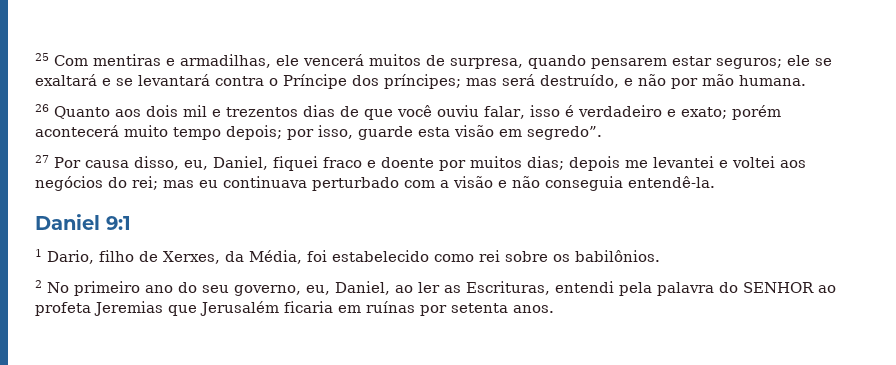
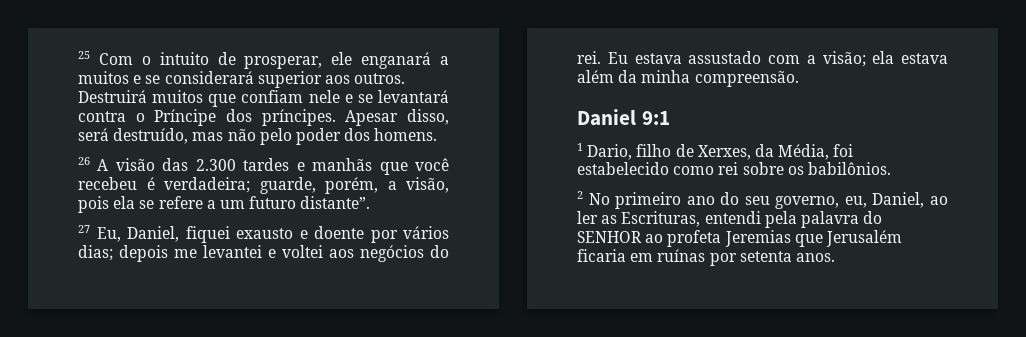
- 25 Com mentiras e armadilhas, ele vencerá muitos de surpresa, quando pensarem estar seguros; ele se exaltará e se levantará contra o Príncipe dos príncipes; mas será destruído, e não por mão humana.
- 26 Quanto aos dois mil e trezentos dias de que você ouviu falar, isso é verdadeiro e exato; porém acontecerá muito tempo depois; por isso, guarde esta visão em segredo”.
- 27 Por causa disso, eu, Daniel, fiquei fraco e doente por muitos dias; depois me levantei e voltei aos negócios do rei; mas eu continuava perturbado com a visão e não conseguia entendê-la.
+ 25 Com o intuito de prosperar, ele enganará a muitos e se considerará superior aos outros. Destruirá muitos que confiam nele e se levantará contra o Príncipe dos príncipes. Apesar disso, será destruído, mas não pelo poder dos homens.
+ 26 A visão das 2.300 tardes e manhãs que você recebeu é verdadeira; guarde, porém, a visão, pois ela se refere a um futuro distante”.
+ 27 Eu, Daniel, fiquei exausto e doente por vários dias; depois me levantei e voltei aos negócios do rei. Eu estava assustado com a visão; ela estava além da minha compreensão.

